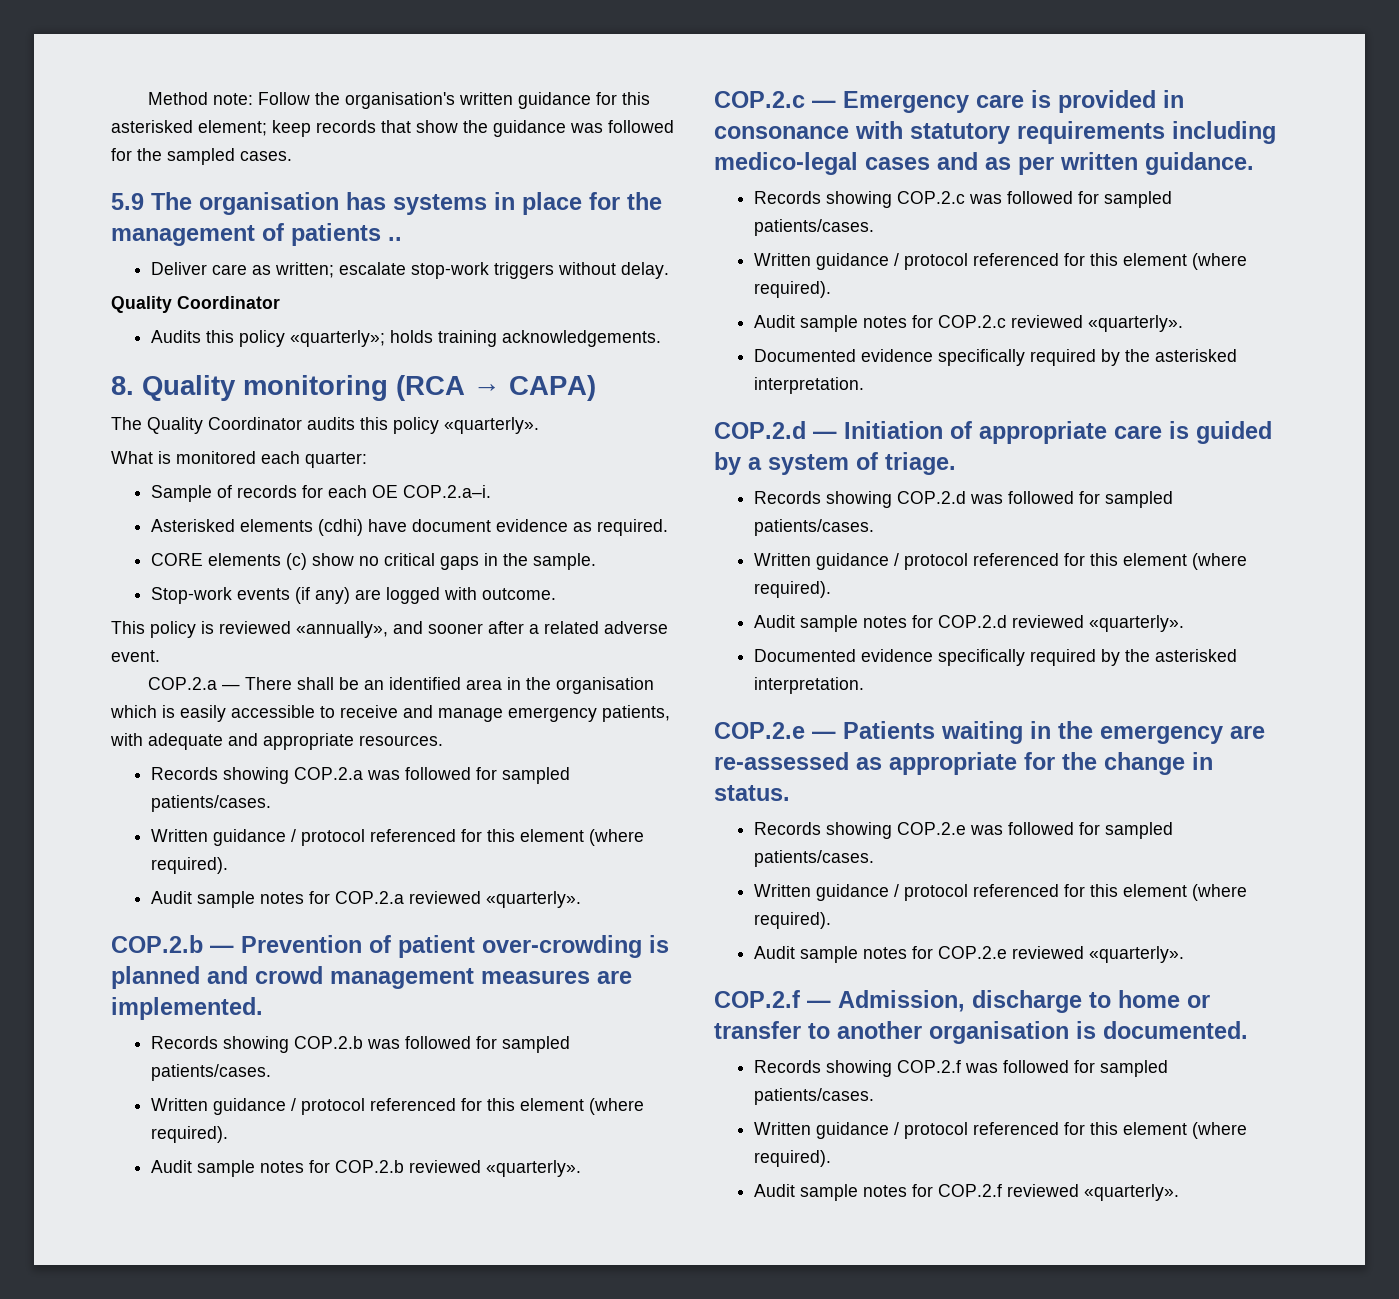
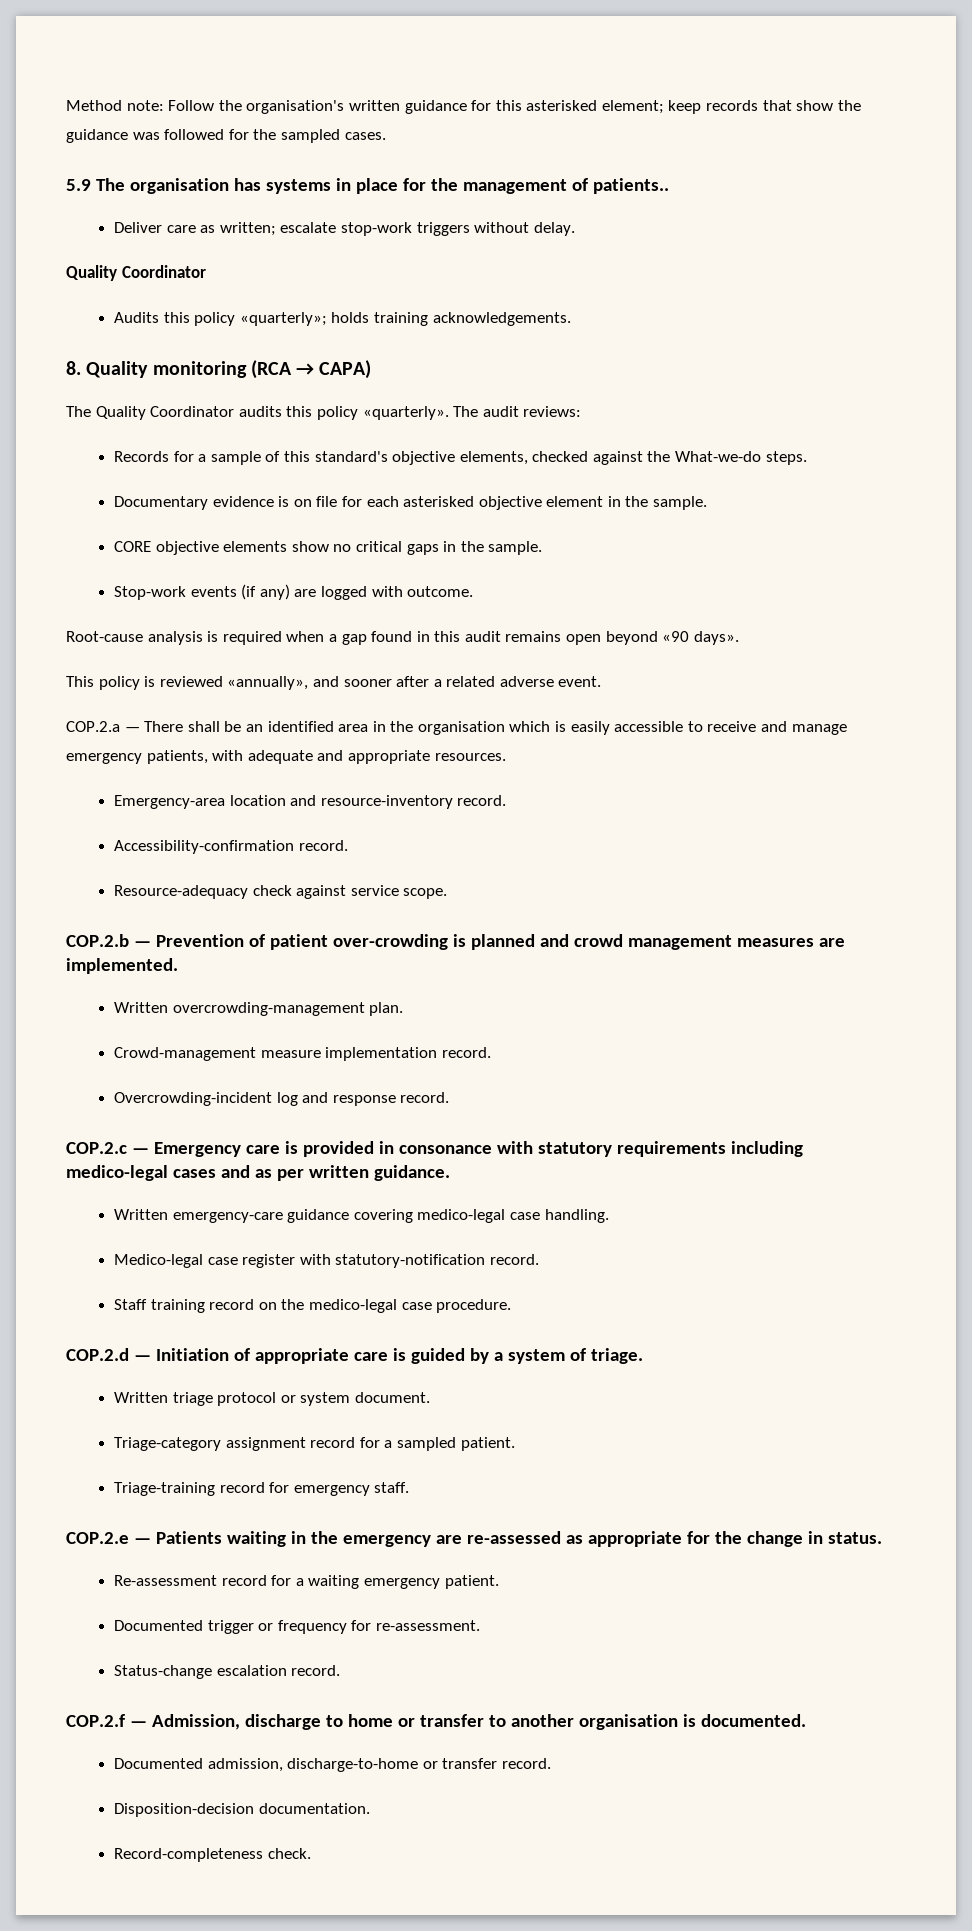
- 5.9 The organisation has systems in place for the management of patients ..
+ 5.9 The organisation has systems in place for the management of patients..
- The Quality Coordinator audits this policy «quarterly».
- What is monitored each quarter:
- Sample of records for each OE COP.2.a–i.
- Asterisked elements (cdhi) have document evidence as required.
+ The Quality Coordinator audits this policy «quarterly». The audit reviews:
+ Records for a sample of this standard's objective elements, checked against the What-we-do steps.
+ Documentary evidence is on file for each asterisked objective element in the sample.
- CORE elements (c) show no critical gaps in the sample.
+ CORE objective elements show no critical gaps in the sample.
+ Root-cause analysis is required when a gap found in this audit remains open beyond «90 days».
- Records showing COP.2.a was followed for sampled patients/cases.
- Written guidance / protocol referenced for this element (where required).
- Audit sample notes for COP.2.a reviewed «quarterly».
+ Emergency-area location and resource-inventory record.
+ Accessibility-confirmation record.
+ Resource-adequacy check against service scope.
- Records showing COP.2.b was followed for sampled patients/cases.
- Written guidance / protocol referenced for this element (where required).
- Audit sample notes for COP.2.b reviewed «quarterly».
+ Written overcrowding-management plan.
+ Crowd-management measure implementation record.
+ Overcrowding-incident log and response record.
- Records showing COP.2.c was followed for sampled patients/cases.
- Written guidance / protocol referenced for this element (where required).
- Audit sample notes for COP.2.c reviewed «quarterly».
- Documented evidence specifically required by the asterisked interpretation.
+ Written emergency-care guidance covering medico-legal case handling.
+ Medico-legal case register with statutory-notification record.
+ Staff training record on the medico-legal case procedure.
- Records showing COP.2.d was followed for sampled patients/cases.
- Written guidance / protocol referenced for this element (where required).
- Audit sample notes for COP.2.d reviewed «quarterly».
- Documented evidence specifically required by the asterisked interpretation.
+ Written triage protocol or system document.
+ Triage-category assignment record for a sampled patient.
+ Triage-training record for emergency staff.
- Records showing COP.2.e was followed for sampled patients/cases.
- Written guidance / protocol referenced for this element (where required).
- Audit sample notes for COP.2.e reviewed «quarterly».
+ Re-assessment record for a waiting emergency patient.
+ Documented trigger or frequency for re-assessment.
+ Status-change escalation record.
- Records showing COP.2.f was followed for sampled patients/cases.
- Written guidance / protocol referenced for this element (where required).
- Audit sample notes for COP.2.f reviewed «quarterly».
+ Documented admission, discharge-to-home or transfer record.
+ Disposition-decision documentation.
+ Record-completeness check.

